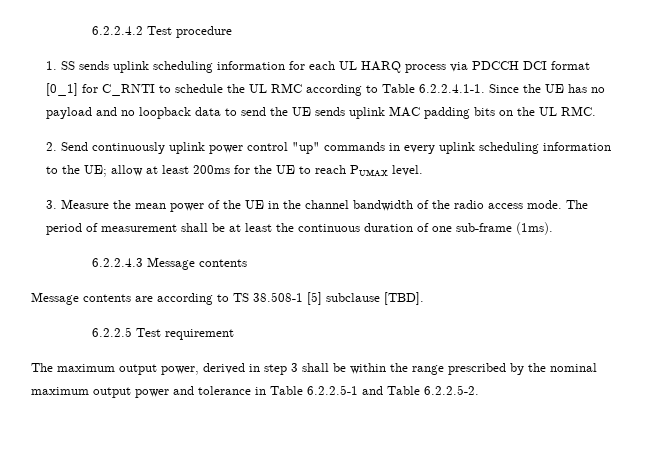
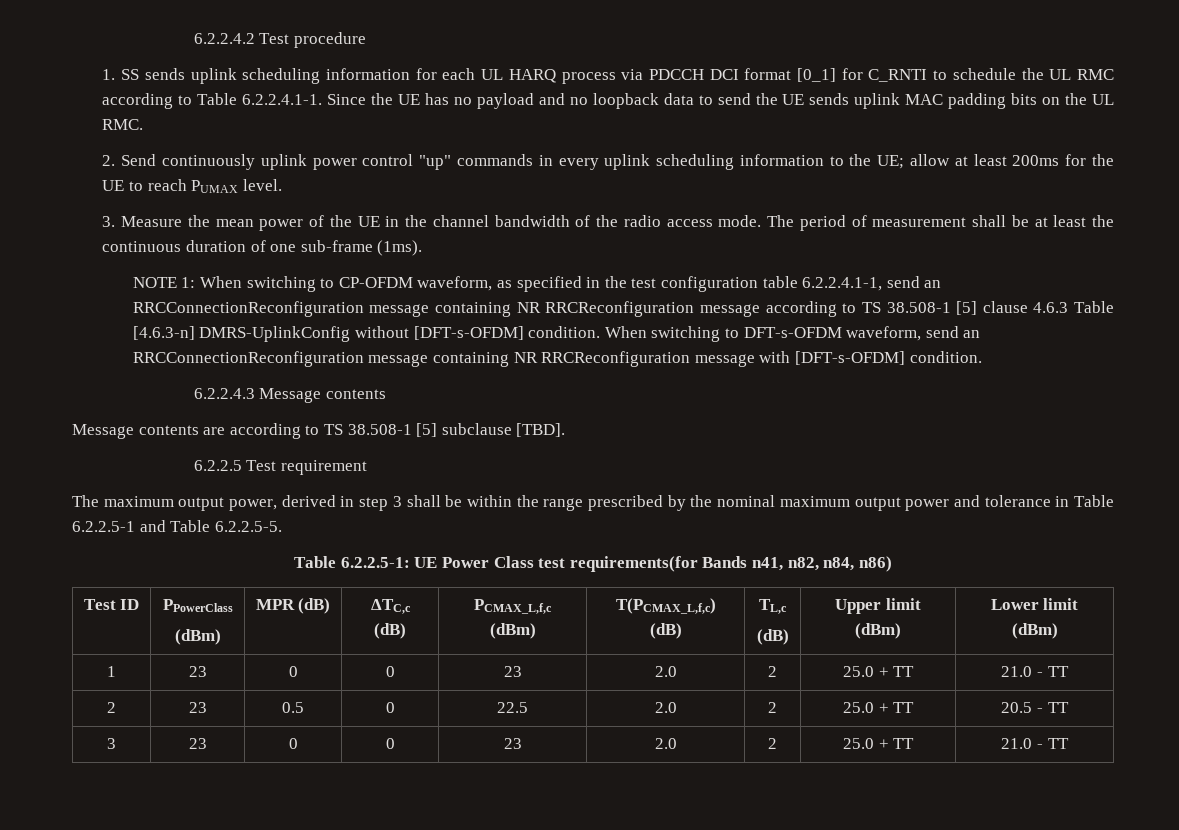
+ NOTE 1: When switching to CP-OFDM waveform, as specified in the test configuration table 6.2.2.4.1-1, send an RRCConnectionReconfiguration message containing NR RRCReconfiguration message according to TS 38.508-1 [5] clause 4.6.3 Table [4.6.3-n] DMRS-UplinkConfig without [DFT-s-OFDM] condition. When switching to DFT-s-OFDM waveform, send an RRCConnectionReconfiguration message containing NR RRCReconfiguration message with [DFT-s-OFDM] condition.
- The maximum output power, derived in step 3 shall be within the range prescribed by the nominal maximum output power and tolerance in Table 6.2.2.5-1 and Table 6.2.2.5-2.
+ The maximum output power, derived in step 3 shall be within the range prescribed by the nominal maximum output power and tolerance in Table 6.2.2.5-1 and Table 6.2.2.5-5.
+ Table 6.2.2.5-1: UE Power Class test requirements(for Bands n41, n82, n84, n86)
+ Test ID | PPowerClass
+ (dBm) | MPR (dB) | ΔTC,c (dB) | PCMAX_L,f,c (dBm) | T(PCMAX_L,f,c) (dB) | TL,c
+ (dB) | Upper limit (dBm) | Lower limit (dBm)
+ 1 | 23 | 0 | 0 | 23 | 2.0 | 2 | 25.0 + TT | 21.0 - TT
+ 2 | 23 | 0.5 | 0 | 22.5 | 2.0 | 2 | 25.0 + TT | 20.5 - TT
+ 3 | 23 | 0 | 0 | 23 | 2.0 | 2 | 25.0 + TT | 21.0 - TT

